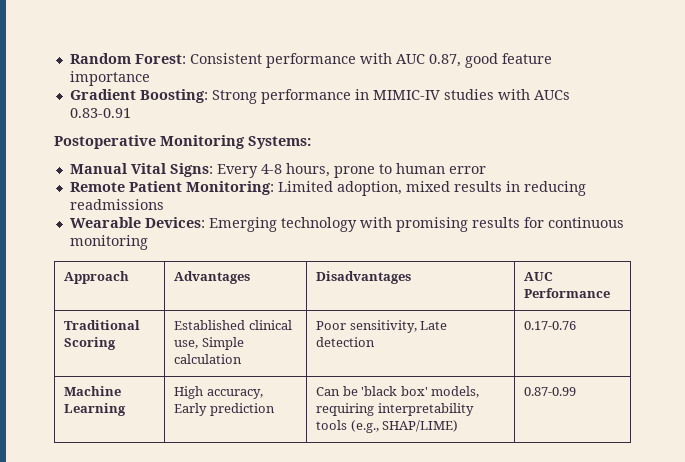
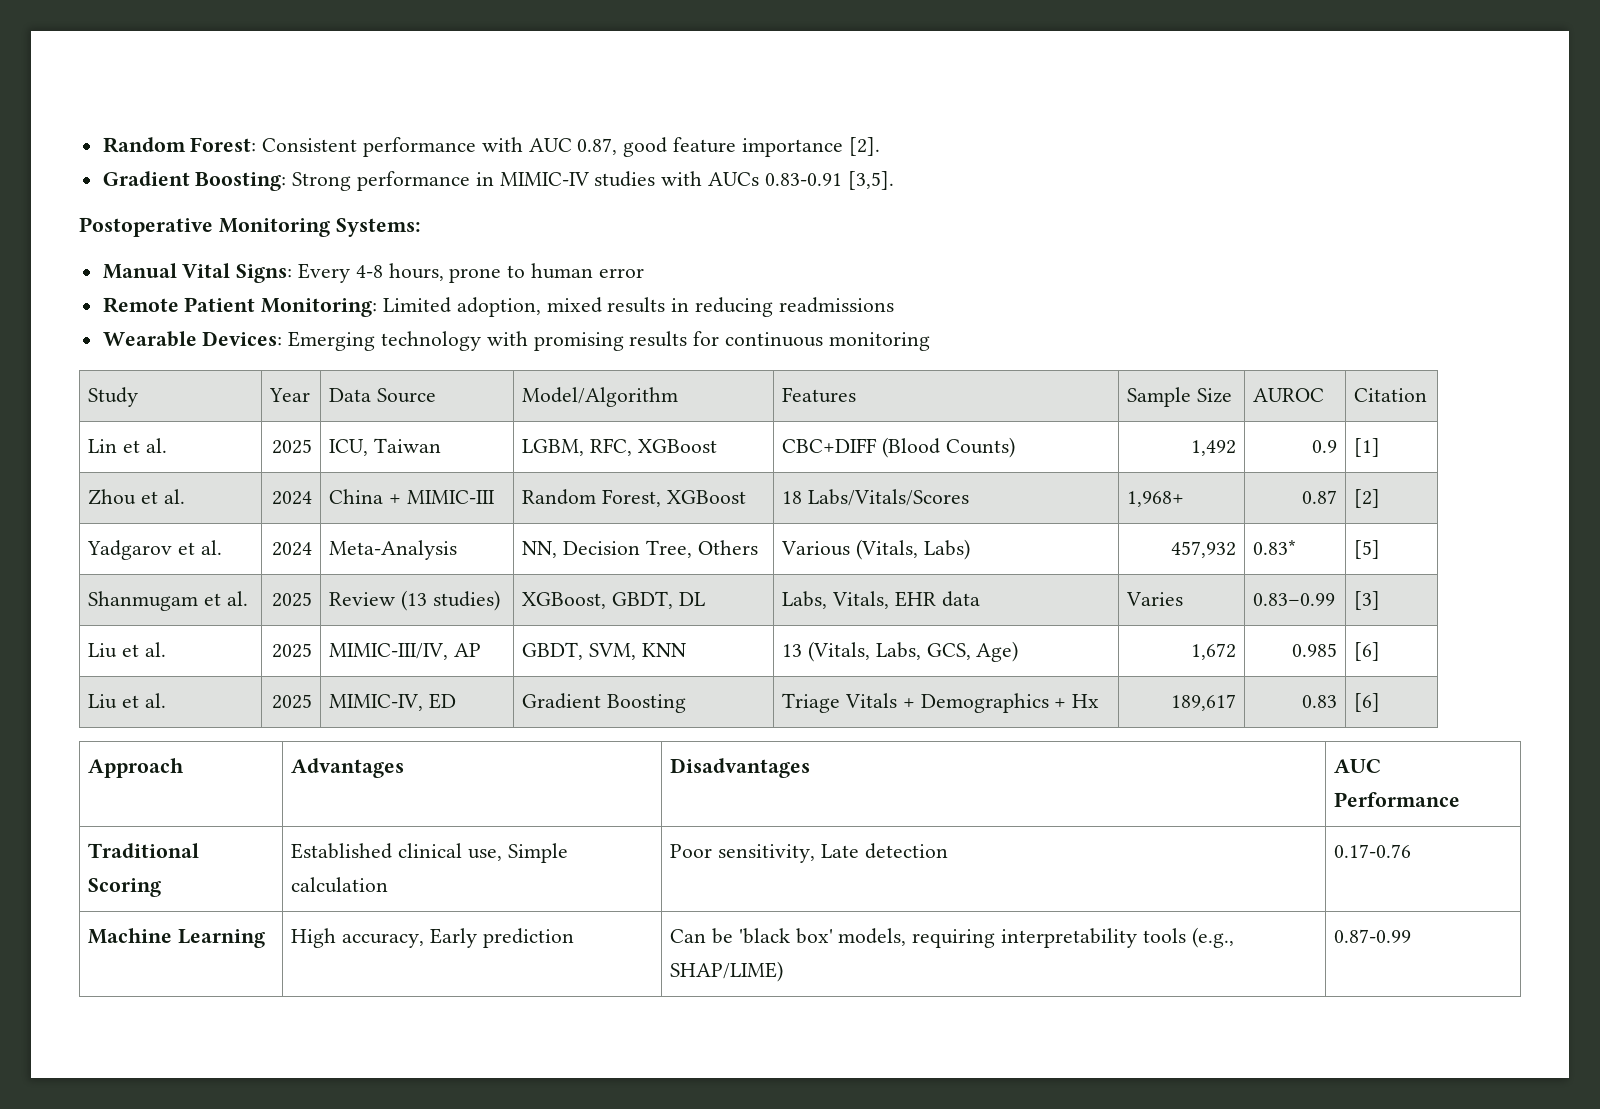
- Random Forest: Consistent performance with AUC 0.87, good feature importance
+ Random Forest: Consistent performance with AUC 0.87, good feature importance [2].
- Gradient Boosting: Strong performance in MIMIC-IV studies with AUCs 0.83-0.91
+ Gradient Boosting: Strong performance in MIMIC-IV studies with AUCs 0.83-0.91 [3,5].
+ Study | Year | Data Source | Model/Algorithm | Features | Sample Size | AUROC | Citation
+ Lin et al. | 2025 | ICU, Taiwan | LGBM, RFC, XGBoost | CBC+DIFF (Blood Counts) | 1,492 | 0.9 | [1]
+ Zhou et al. | 2024 | China + MIMIC-III | Random Forest, XGBoost | 18 Labs/Vitals/Scores | 1,968+ | 0.87 | [2]
+ Yadgarov et al. | 2024 | Meta-Analysis | NN, Decision Tree, Others | Various (Vitals, Labs) | 457,932 | 0.83* | [5]
+ Shanmugam et al. | 2025 | Review (13 studies) | XGBoost, GBDT, DL | Labs, Vitals, EHR data | Varies | 0.83–0.99 | [3]
+ Liu et al. | 2025 | MIMIC-III/IV, AP | GBDT, SVM, KNN | 13 (Vitals, Labs, GCS, Age) | 1,672 | 0.985 | [6]
+ Liu et al. | 2025 | MIMIC-IV, ED | Gradient Boosting | Triage Vitals + Demographics + Hx | 189,617 | 0.83 | [6]

